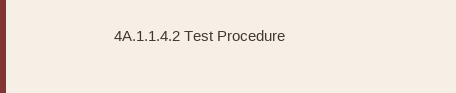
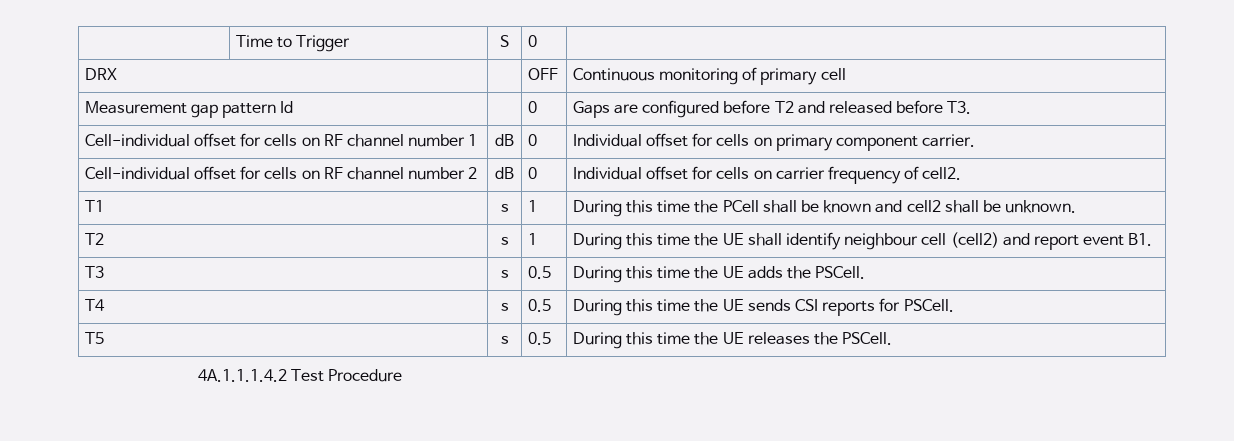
- 4A.1.1.4.2 Test Procedure
+ | Time to Trigger | S | 0 |
+ DRX | | OFF | Continuous monitoring of primary cell
+ Measurement gap pattern Id | | 0 | Gaps are configured before T2 and released before T3.
+ Cell-individual offset for cells on RF channel number 1 | dB | 0 | Individual offset for cells on primary component carrier.
+ Cell-individual offset for cells on RF channel number 2 | dB | 0 | Individual offset for cells on carrier frequency of cell2.
+ T1 | s | 1 | During this time the PCell shall be known and cell2 shall be unknown.
+ T2 | s | 1 | During this time the UE shall identify neighbour cell (cell2) and report event B1.
+ T3 | s | 0.5 | During this time the UE adds the PSCell.
+ T4 | s | 0.5 | During this time the UE sends CSI reports for PSCell.
+ T5 | s | 0.5 | During this time the UE releases the PSCell.
+ 4A.1.1.1.4.2 Test Procedure

